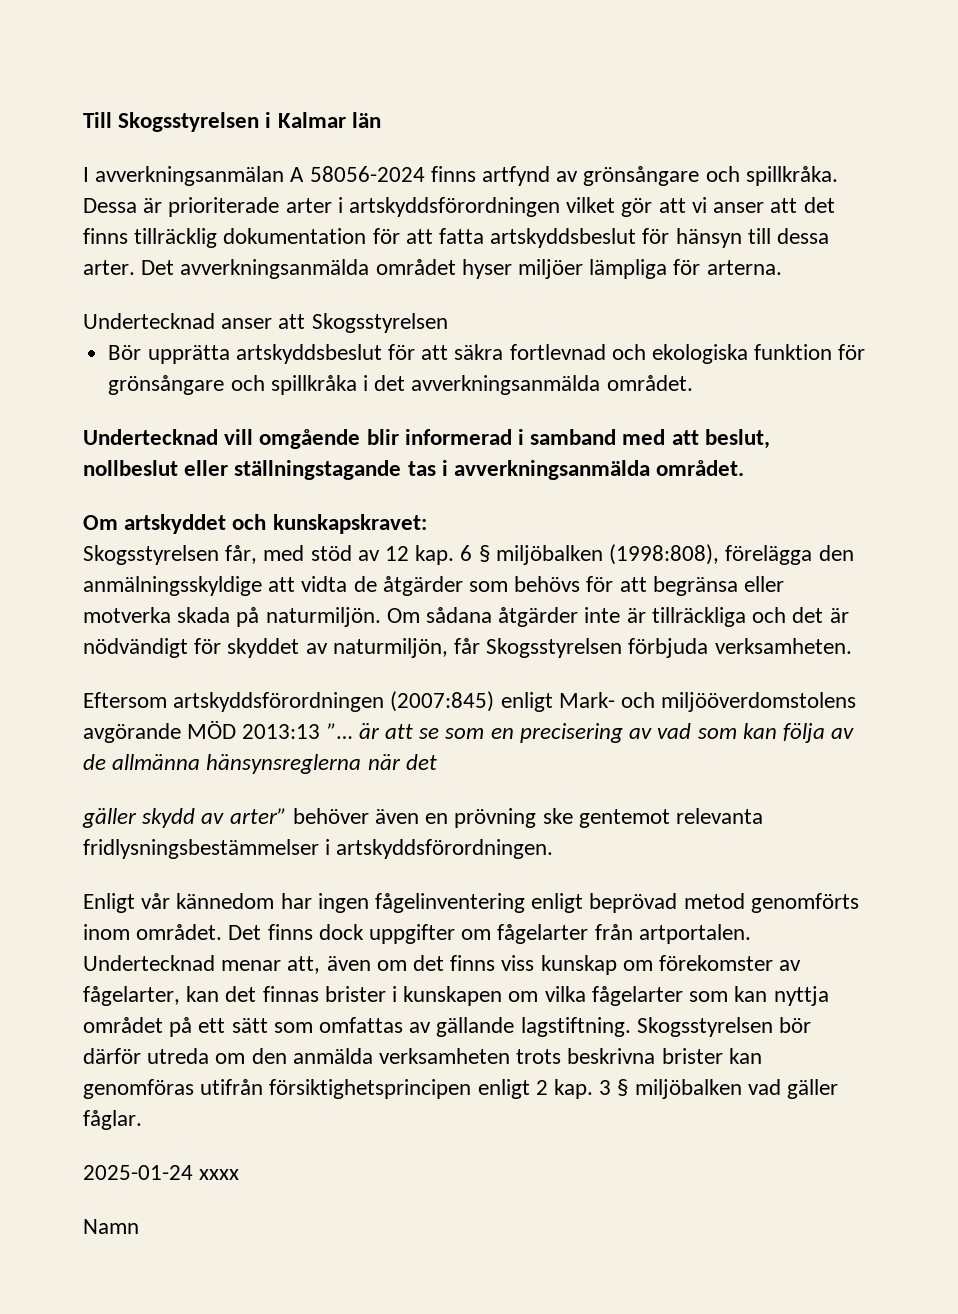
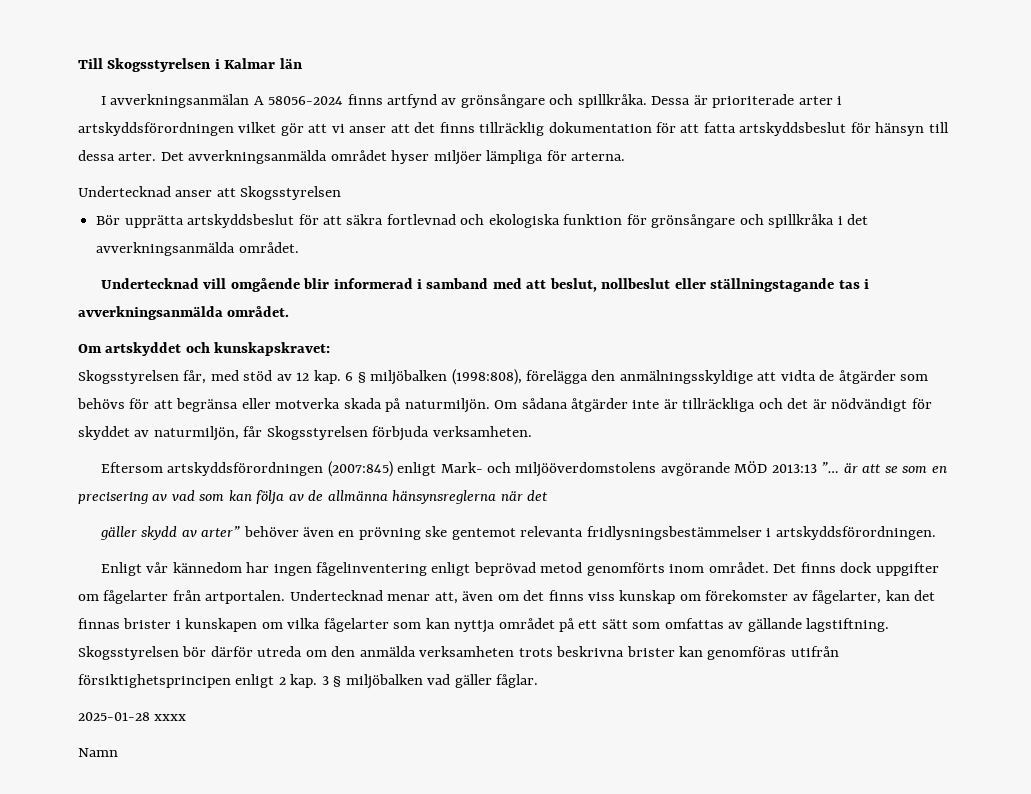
- 2025-01-24 xxxx
+ 2025-01-28 xxxx

